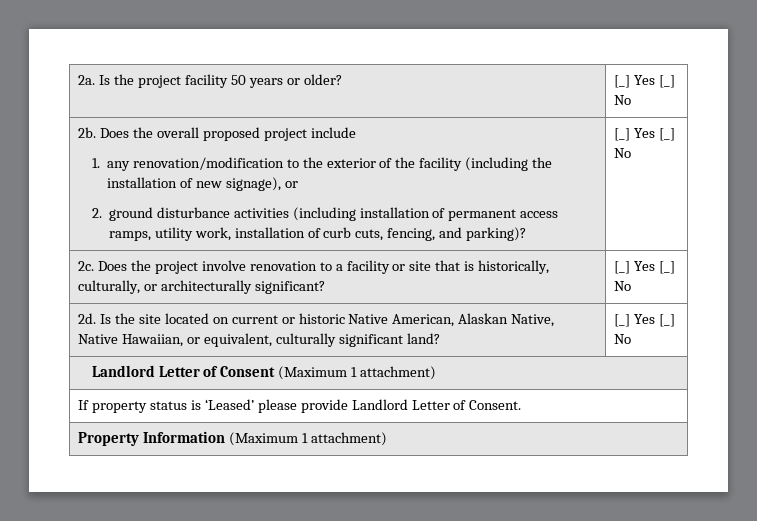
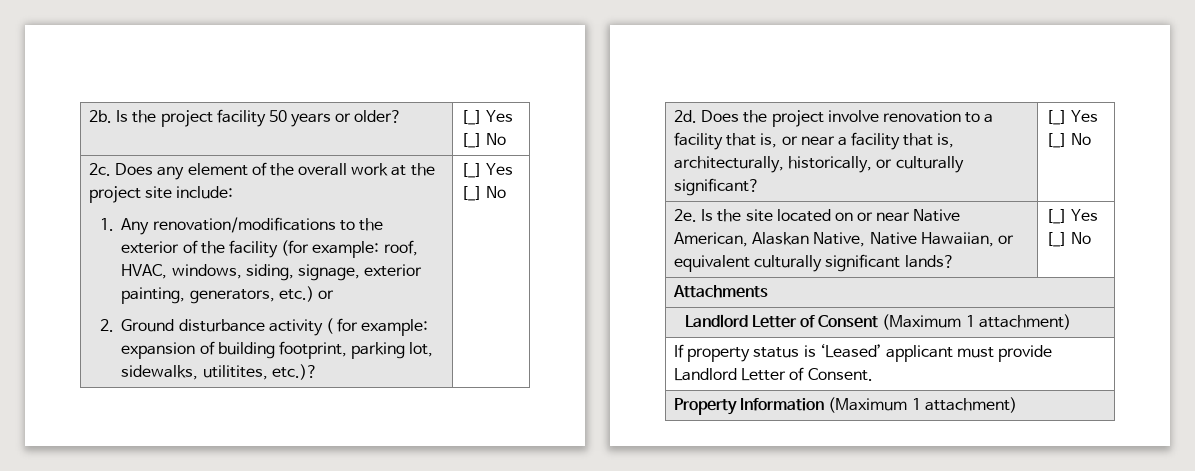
- 2a. Is the project facility 50 years or older? | [_] Yes [_] No
+ 2b. Is the project facility 50 years or older? | [_] Yes [_] No
- 2b. Does the overall proposed project include
+ 2c. Does any element of the overall work at the project site include:
- 1. any renovation/modification to the exterior of the facility (including the installation of new signage), or
- 2. ground disturbance activities (including installation of permanent access ramps, utility work, installation of curb cuts, fencing, and parking)? | [_] Yes [_] No
- 2c. Does the project involve renovation to a facility or site that is historically, culturally, or architecturally significant? | [_] Yes [_] No
+ 1. Any renovation/modifications to the exterior of the facility (for example: roof, HVAC, windows, siding, signage, exterior painting, generators, etc.) or
+ 2. Ground disturbance activity ( for example: expansion of building footprint, parking lot, sidewalks, utilitites, etc.)? | [_] Yes [_] No
+ 2d. Does the project involve renovation to a facility that is, or near a facility that is, architecturally, historically, or culturally significant? | [_] Yes [_] No
- 2d. Is the site located on current or historic Native American, Alaskan Native, Native Hawaiian, or equivalent, culturally significant land? | [_] Yes [_] No
+ 2e. Is the site located on or near Native American, Alaskan Native, Native Hawaiian, or equivalent culturally significant lands? | [_] Yes [_] No
+ Attachments
- If property status is ‘Leased’ please provide Landlord Letter of Consent.
+ If property status is ‘Leased’ applicant must provide Landlord Letter of Consent.

